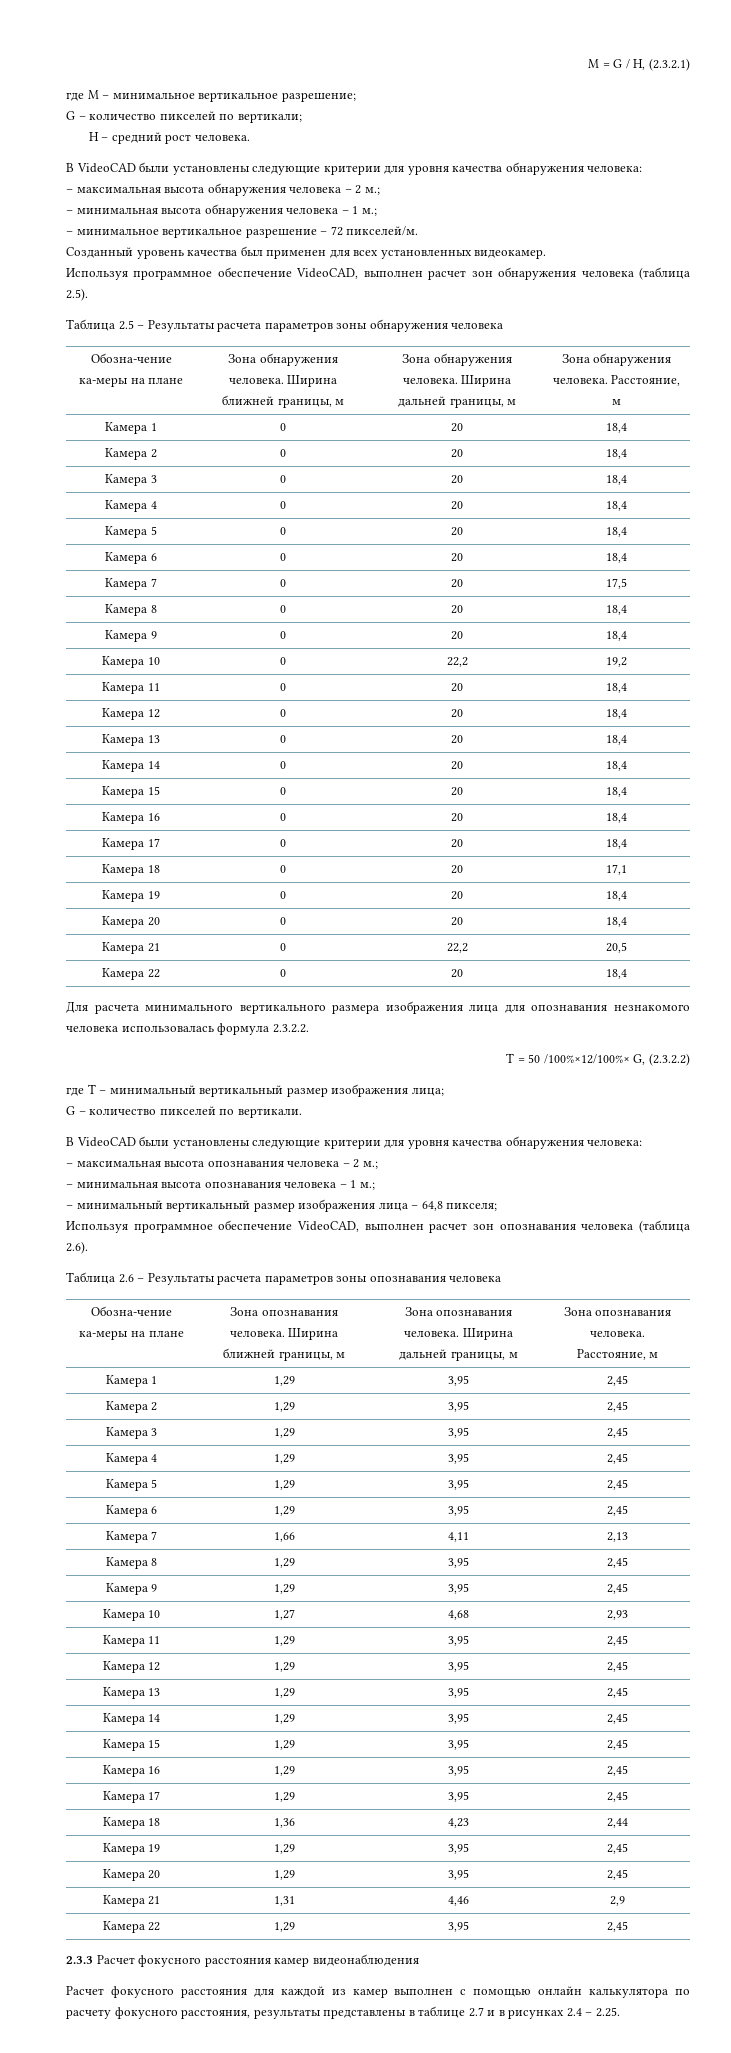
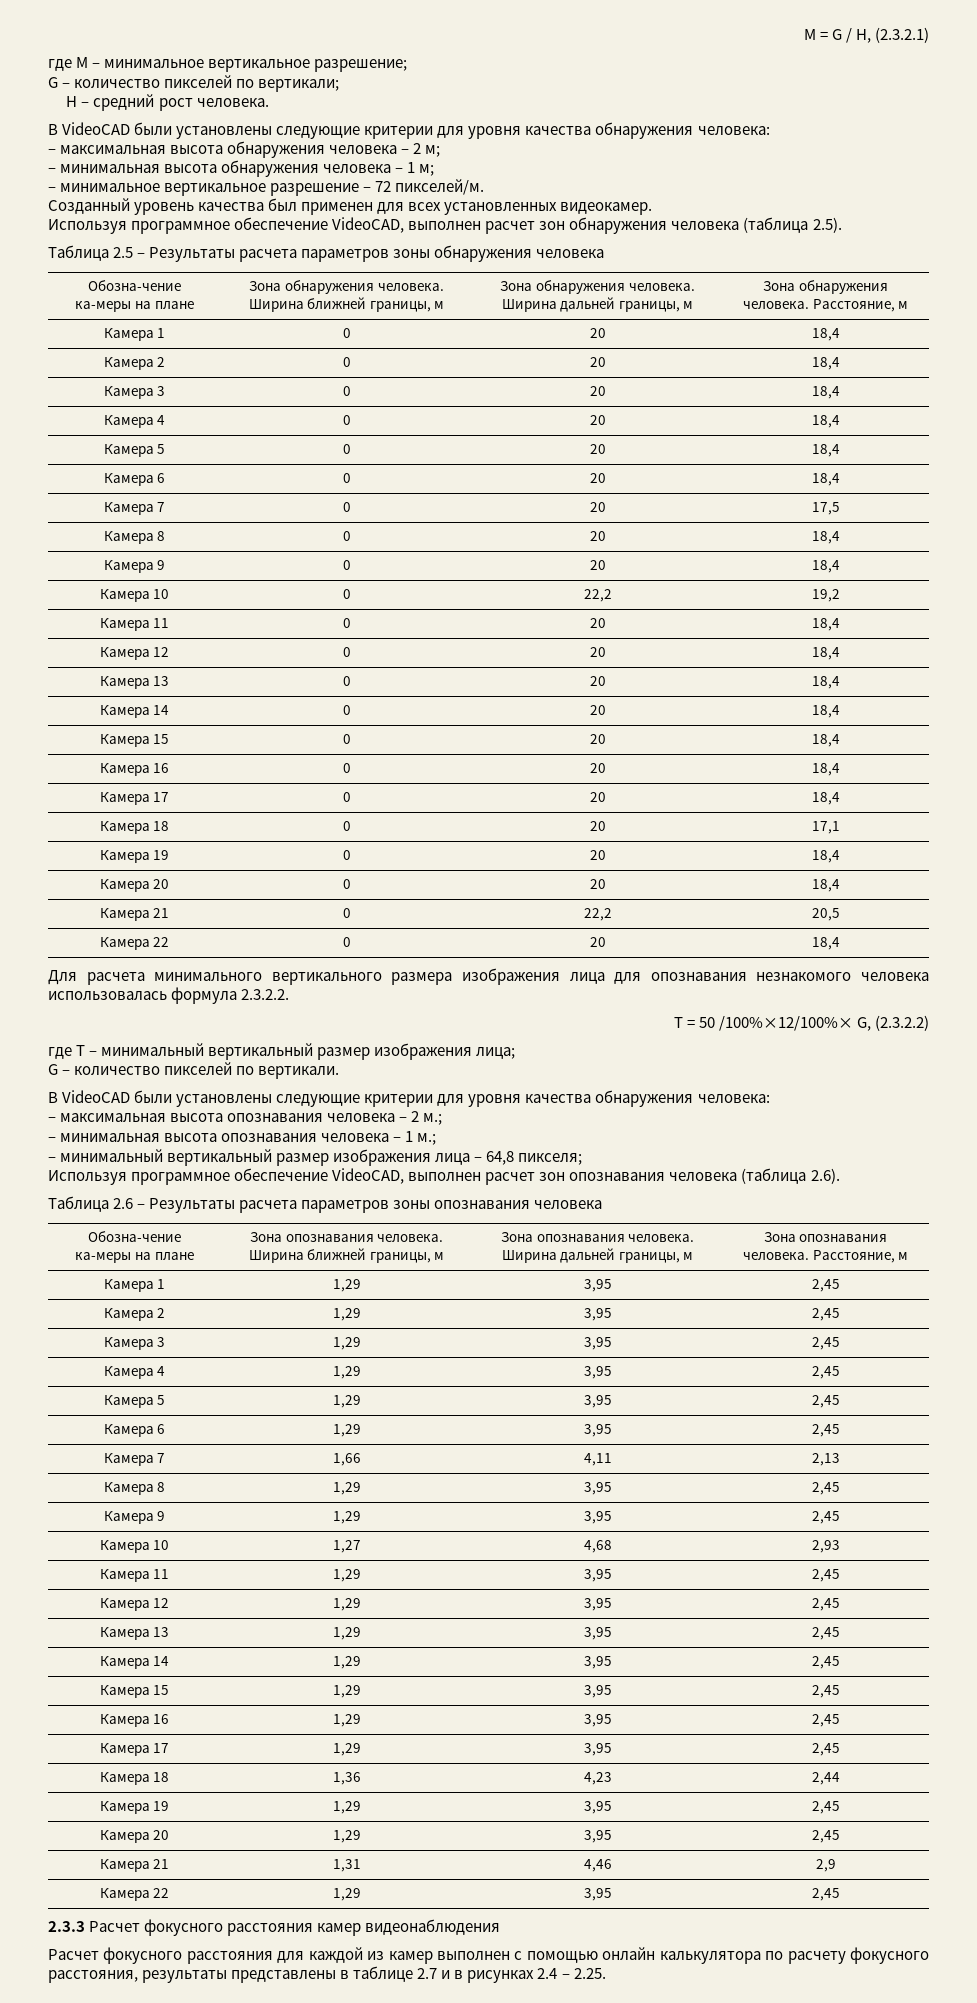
- – максимальная высота обнаружения человека – 2 м.;
+ – максимальная высота обнаружения человека – 2 м;
- – минимальная высота обнаружения человека – 1 м.;
+ – минимальная высота обнаружения человека – 1 м;

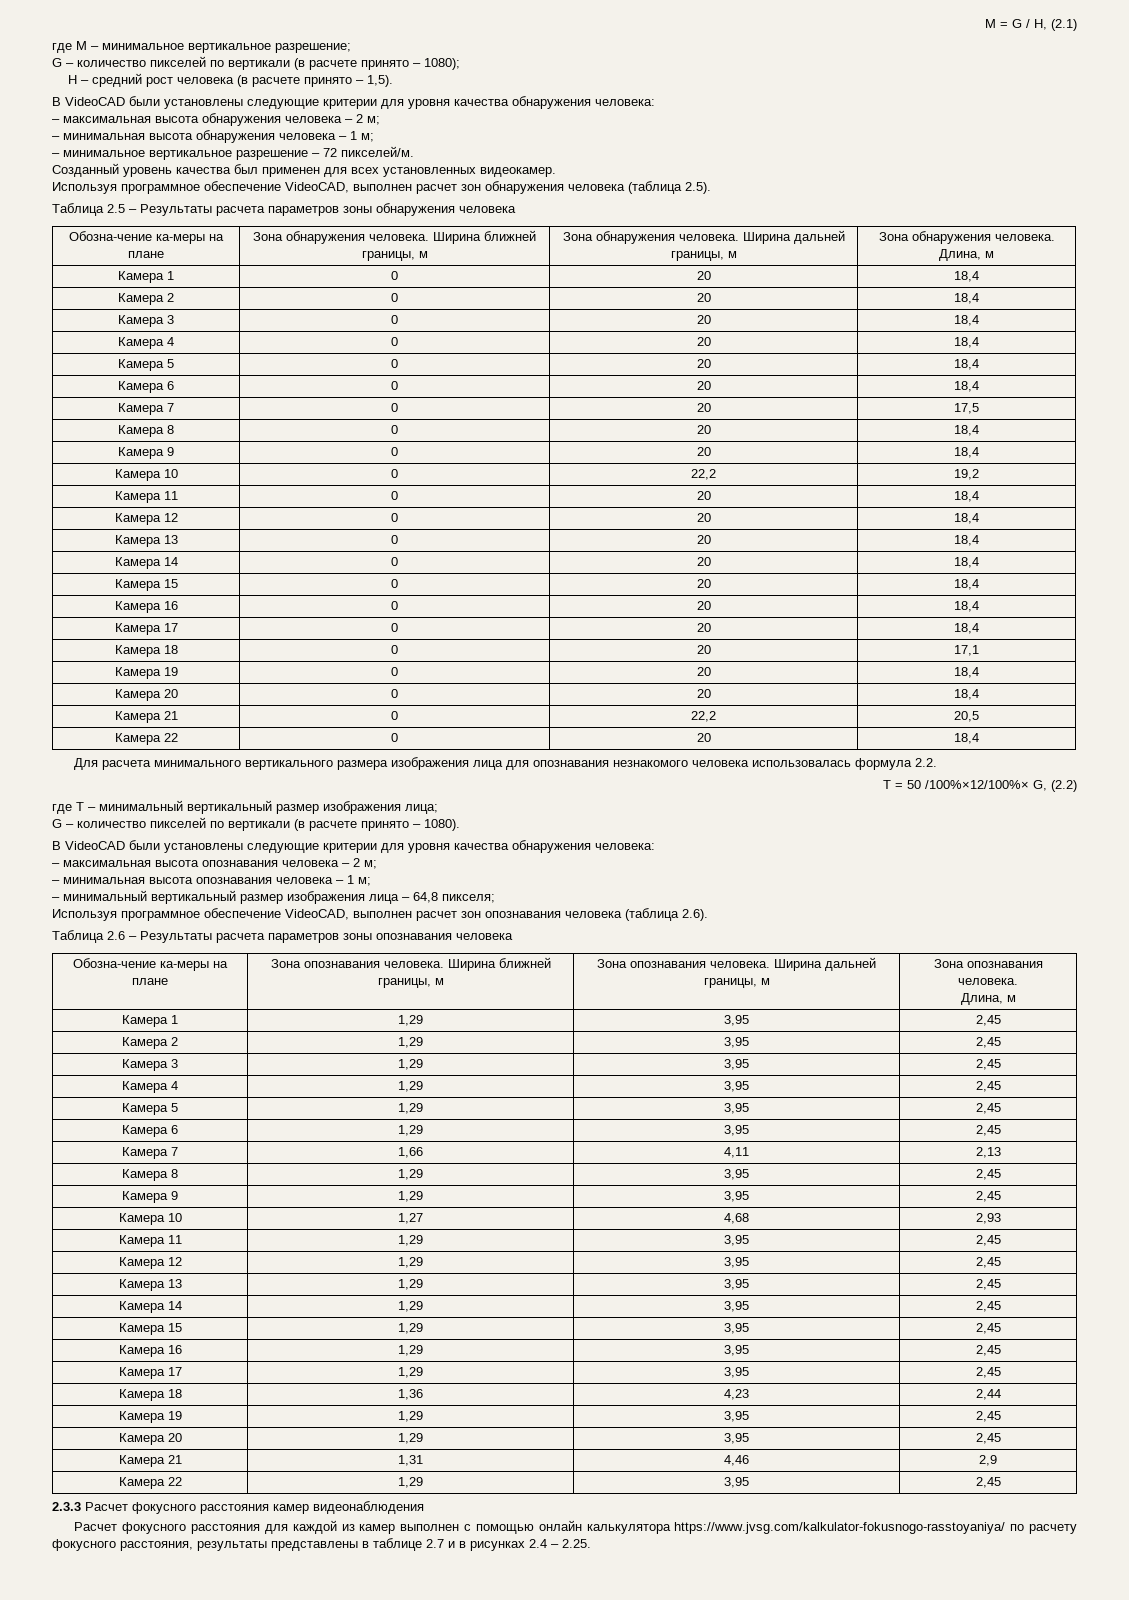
- M = G / H, (2.3.2.1)
+ M = G / H, (2.1)
- G – количество пикселей по вертикали;
- H – средний рост человека.
+ G – количество пикселей по вертикали (в расчете принято – 1080);
+ H – средний рост человека (в расчете принято – 1,5).
- Обозна-чение ка-меры на плане | Зона обнаружения человека. Ширина ближней границы, м | Зона обнаружения человека. Ширина дальней границы, м | Зона обнаружения человека. Расстояние, м
+ Обозна-чение ка-меры на плане | Зона обнаружения человека. Ширина ближней границы, м | Зона обнаружения человека. Ширина дальней границы, м | Зона обнаружения человека. Длина, м
- Для расчета минимального вертикального размера изображения лица для опознавания незнакомого человека использовалась формула 2.3.2.2.
+ Для расчета минимального вертикального размера изображения лица для опознавания незнакомого человека использовалась формула 2.2.
- Т = 50 /100%×12/100%× G, (2.3.2.2)
+ Т = 50 /100%×12/100%× G, (2.2)
- G – количество пикселей по вертикали.
+ G – количество пикселей по вертикали (в расчете принято – 1080).
- – максимальная высота опознавания человека – 2 м.;
+ – максимальная высота опознавания человека – 2 м;
- – минимальная высота опознавания человека – 1 м.;
+ – минимальная высота опознавания человека – 1 м;
- Обозна-чение ка-меры на плане | Зона опознавания человека. Ширина ближней границы, м | Зона опознавания человека. Ширина дальней границы, м | Зона опознавания человека. Расстояние, м
+ Обозна-чение ка-меры на плане | Зона опознавания человека. Ширина ближней границы, м | Зона опознавания человека. Ширина дальней границы, м | Зона опознавания человека.
+ Длина, м
- Расчет фокусного расстояния для каждой из камер выполнен с помощью онлайн калькулятора по расчету фокусного расстояния, результаты представлены в таблице 2.7 и в рисунках 2.4 – 2.25.
+ Расчет фокусного расстояния для каждой из камер выполнен с помощью онлайн калькулятора https://www.jvsg.com/kalkulator-fokusnogo-rasstoyaniya/ по расчету фокусного расстояния, результаты представлены в таблице 2.7 и в рисунках 2.4 – 2.25.

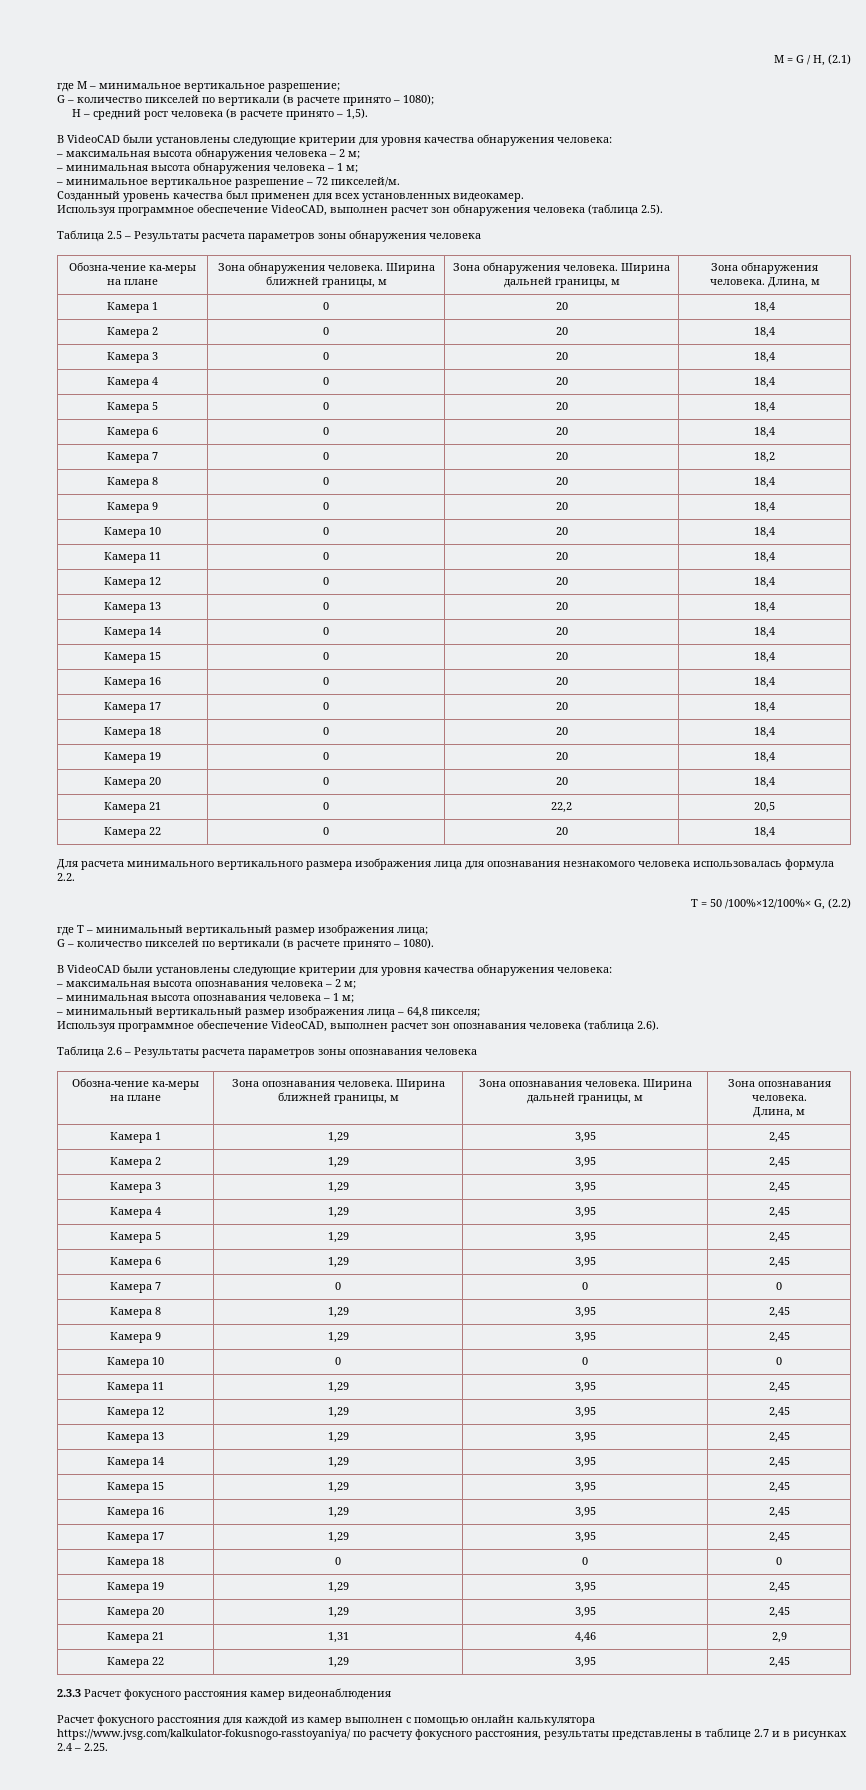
- Камера 7 | 0 | 20 | 17,5
+ Камера 7 | 0 | 20 | 18,2
- Камера 10 | 0 | 22,2 | 19,2
+ Камера 10 | 0 | 20 | 18,4
- Камера 18 | 0 | 20 | 17,1
+ Камера 18 | 0 | 20 | 18,4
- Камера 7 | 1,66 | 4,11 | 2,13
+ Камера 7 | 0 | 0 | 0
- Камера 10 | 1,27 | 4,68 | 2,93
+ Камера 10 | 0 | 0 | 0
- Камера 18 | 1,36 | 4,23 | 2,44
+ Камера 18 | 0 | 0 | 0

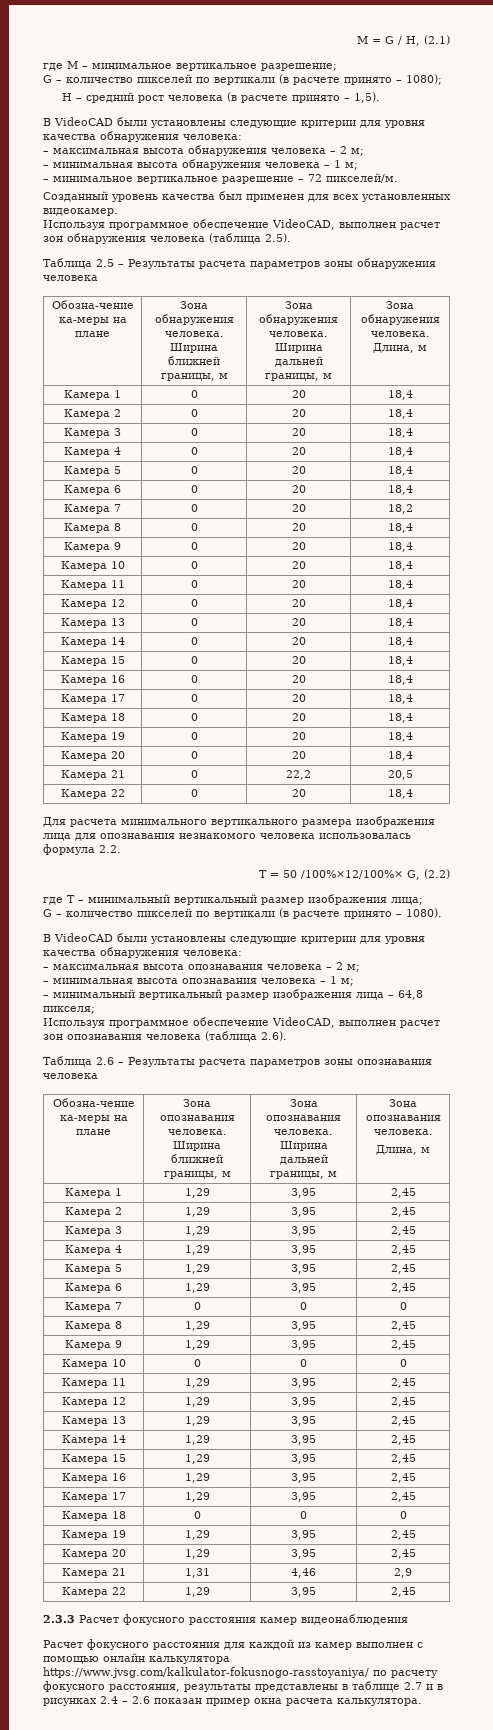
- Расчет фокусного расстояния для каждой из камер выполнен с помощью онлайн калькулятора https://www.jvsg.com/kalkulator-fokusnogo-rasstoyaniya/ по расчету фокусного расстояния, результаты представлены в таблице 2.7 и в рисунках 2.4 – 2.25.
+ Расчет фокусного расстояния для каждой из камер выполнен с помощью онлайн калькулятора https://www.jvsg.com/kalkulator-fokusnogo-rasstoyaniya/ по расчету фокусного расстояния, результаты представлены в таблице 2.7 и в рисунках 2.4 – 2.6 показан пример окна расчета калькулятора.

